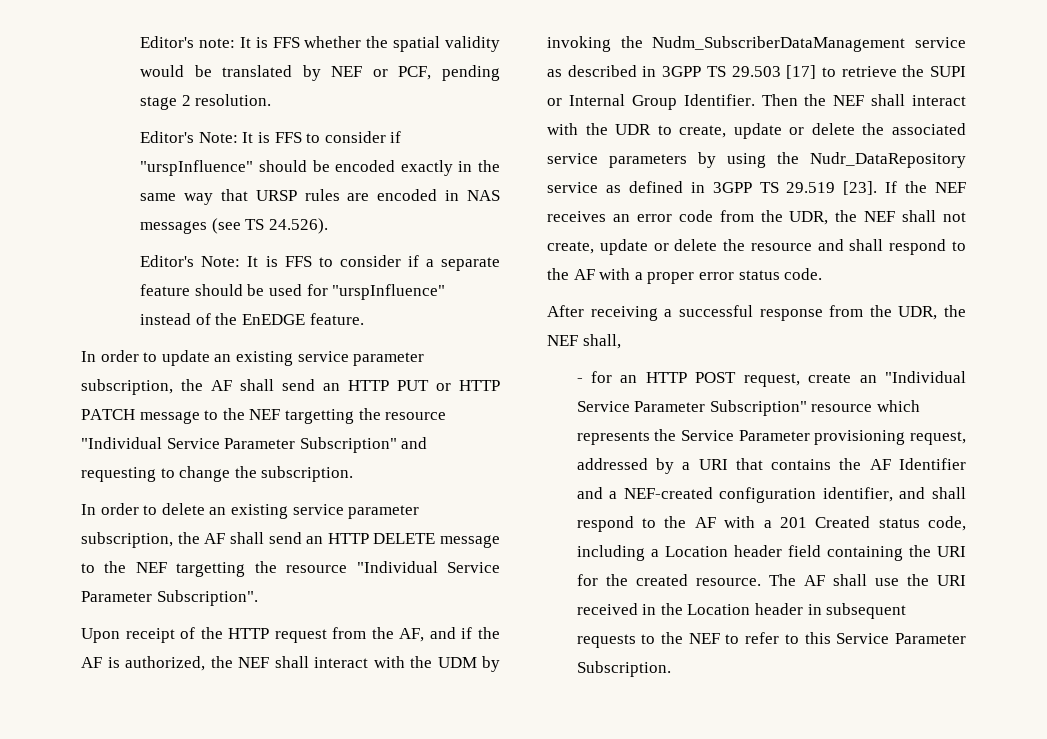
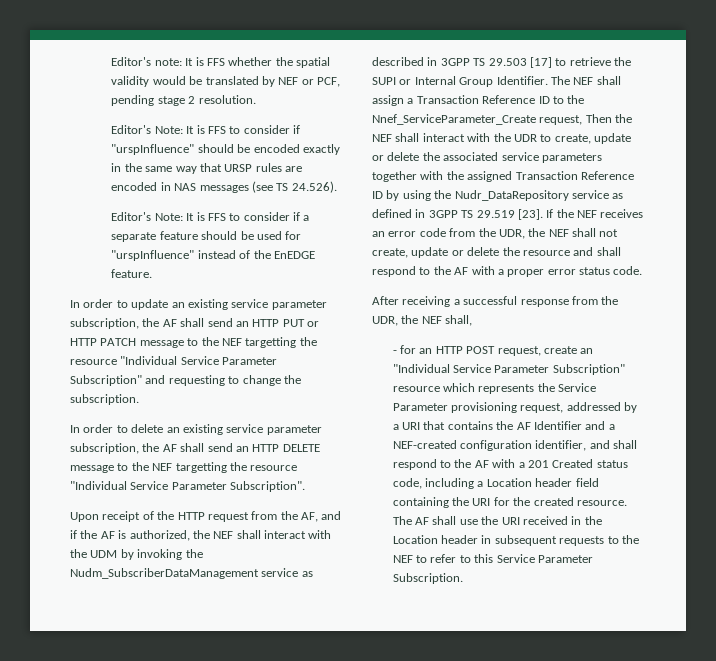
- Then the NEF shall interact with the UDR to create, update or delete the associated service parameters by using the Nudr_DataRepository service as defined in 3GPP TS 29.519 [23].
+ The NEF shall assign a Transaction Reference ID to the Nnef_ServiceParameter_Create request, Then the NEF shall interact with the UDR to create, update or delete the associated service parameters together with the assigned Transaction Reference ID by using the Nudr_DataRepository service as defined in 3GPP TS 29.519 [23].

